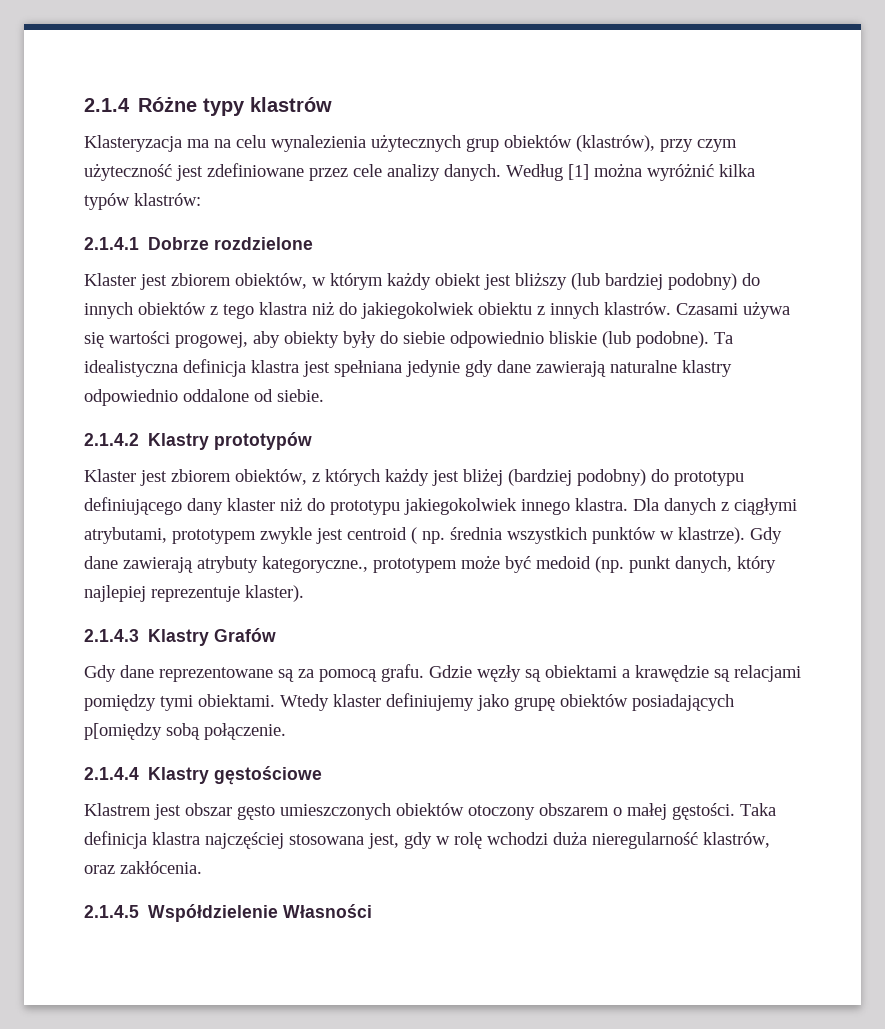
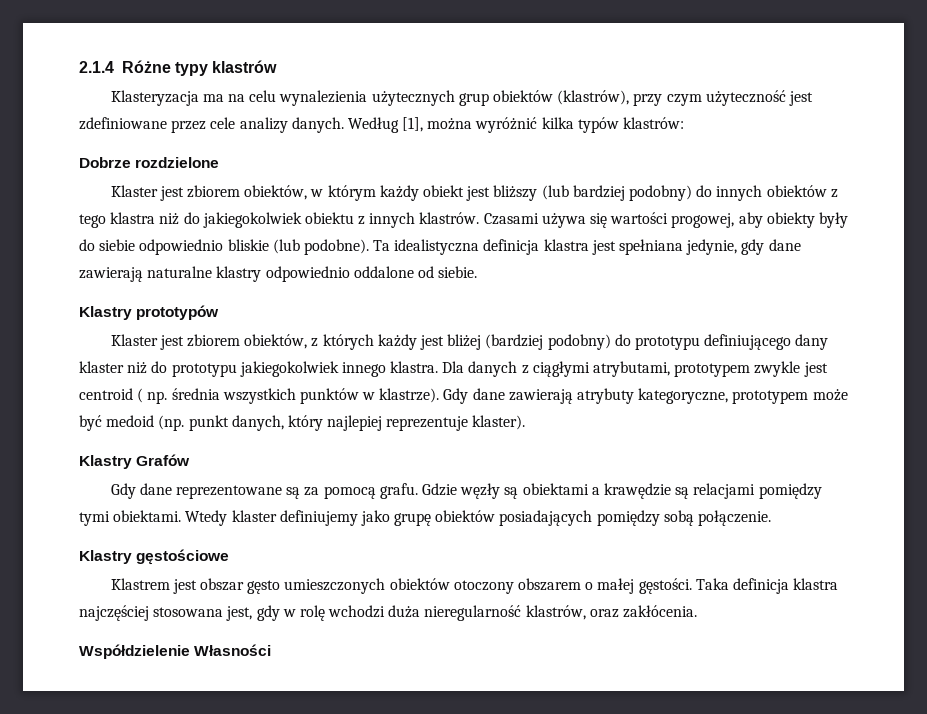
- Według [1] można wyróżnić kilka typów klastrów:
+ Według [1], można wyróżnić kilka typów klastrów:
- 2.1.4.1 Dobrze rozdzielone
+ Dobrze rozdzielone
- Ta idealistyczna definicja klastra jest spełniana jedynie gdy dane zawierają naturalne klastry odpowiednio oddalone od siebie.
+ Ta idealistyczna definicja klastra jest spełniana jedynie, gdy dane zawierają naturalne klastry odpowiednio oddalone od siebie.
- 2.1.4.2 Klastry prototypów
+ Klastry prototypów
- Gdy dane zawierają atrybuty kategoryczne., prototypem może być medoid (np. punkt danych, który najlepiej reprezentuje klaster).
+ Gdy dane zawierają atrybuty kategoryczne, prototypem może być medoid (np. punkt danych, który najlepiej reprezentuje klaster).
- 2.1.4.3 Klastry Grafów
+ Klastry Grafów
- Wtedy klaster definiujemy jako grupę obiektów posiadających p[omiędzy sobą połączenie.
+ Wtedy klaster definiujemy jako grupę obiektów posiadających pomiędzy sobą połączenie.
- 2.1.4.4 Klastry gęstościowe
+ Klastry gęstościowe
- 2.1.4.5 Współdzielenie Własności
+ Współdzielenie Własności

